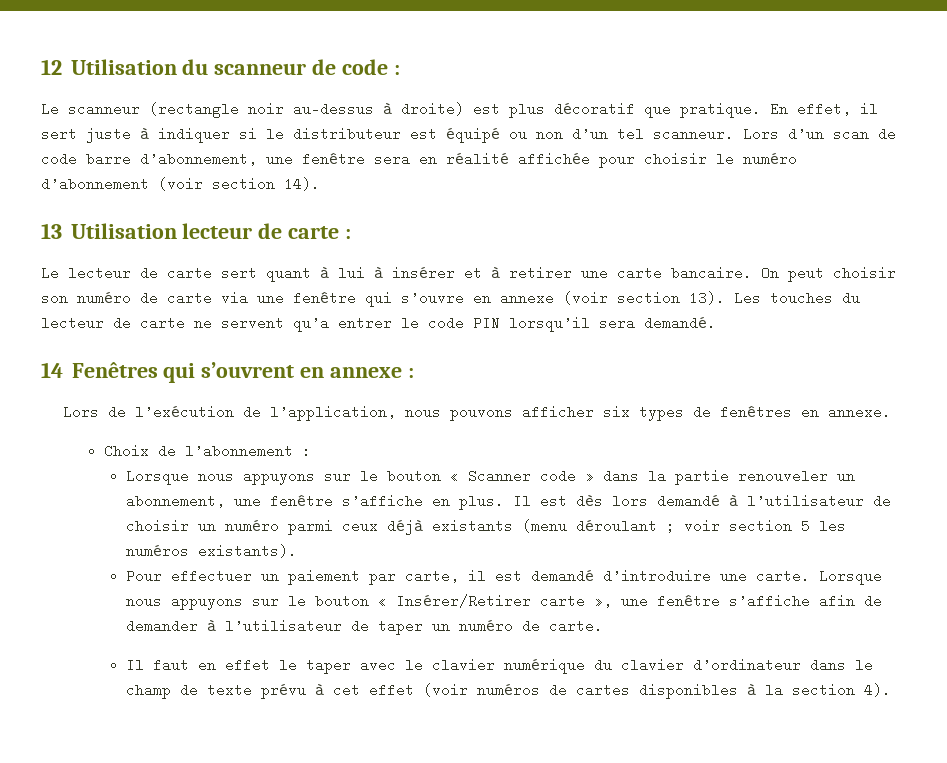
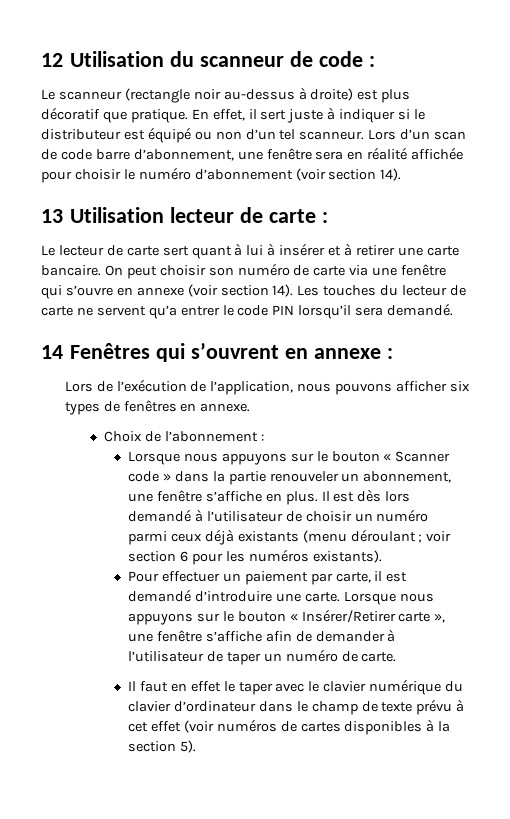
- On peut choisir son numéro de carte via une fenêtre qui s’ouvre en annexe (voir section 13).
+ On peut choisir son numéro de carte via une fenêtre qui s’ouvre en annexe (voir section 14).
- Il est dès lors demandé à l’utilisateur de choisir un numéro parmi ceux déjà existants (menu déroulant ; voir section 5 les numéros existants).
+ Il est dès lors demandé à l’utilisateur de choisir un numéro parmi ceux déjà existants (menu déroulant ; voir section 6 pour les numéros existants).
- Il faut en effet le taper avec le clavier numérique du clavier d’ordinateur dans le champ de texte prévu à cet effet (voir numéros de cartes disponibles à la section 4).
+ Il faut en effet le taper avec le clavier numérique du clavier d’ordinateur dans le champ de texte prévu à cet effet (voir numéros de cartes disponibles à la section 5).

